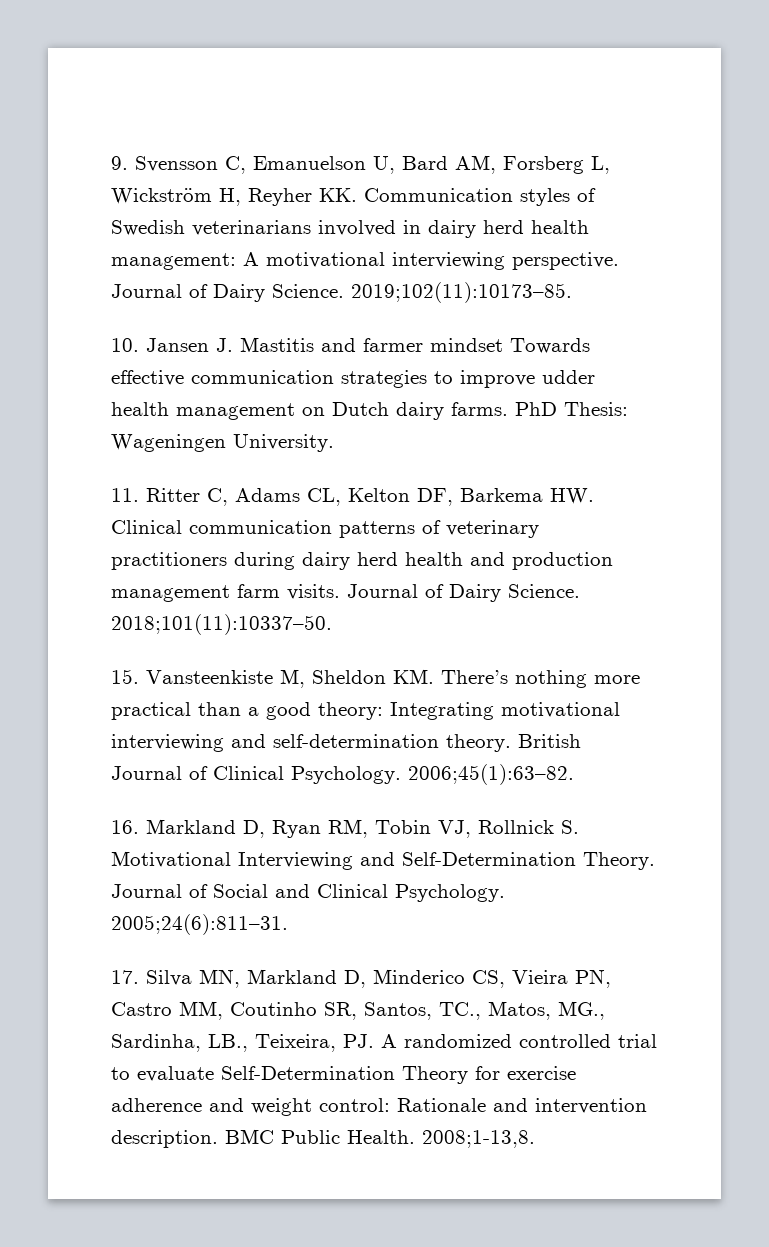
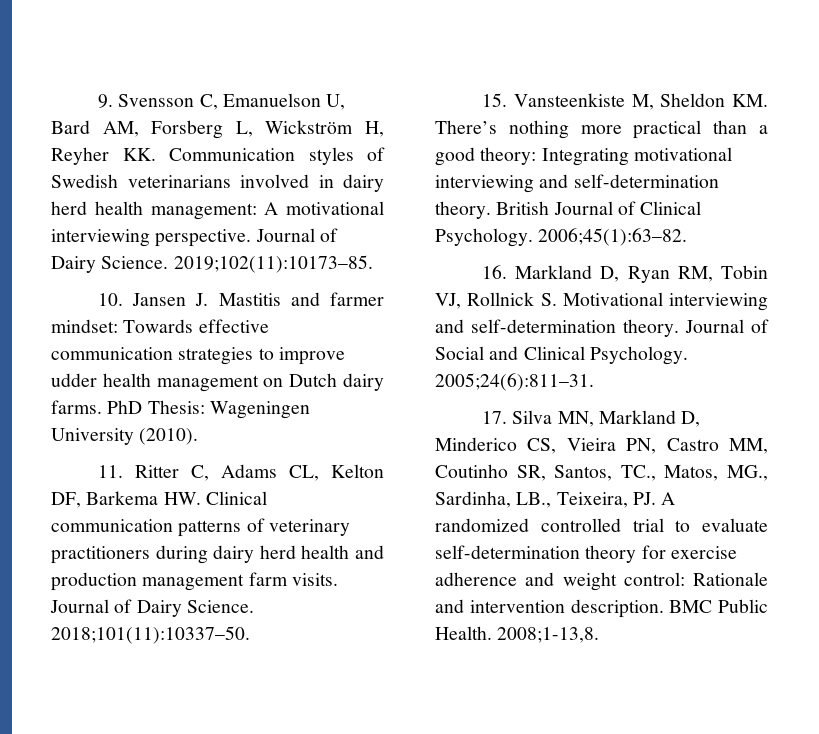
- 10. Jansen J. Mastitis and farmer mindset Towards effective communication strategies to improve udder health management on Dutch dairy farms.
+ 10. Jansen J. Mastitis and farmer mindset: Towards effective communication strategies to improve udder health management on Dutch dairy farms.
- PhD Thesis: Wageningen University.
+ PhD Thesis: Wageningen University (2010).
- 16. Markland D, Ryan RM, Tobin VJ, Rollnick S. Motivational Interviewing and Self-Determination Theory.
+ 16. Markland D, Ryan RM, Tobin VJ, Rollnick S. Motivational interviewing and self-determination theory.
- 17. Silva MN, Markland D, Minderico CS, Vieira PN, Castro MM, Coutinho SR, Santos, TC., Matos, MG., Sardinha, LB., Teixeira, PJ. A randomized controlled trial to evaluate Self-Determination Theory for exercise adherence and weight control: Rationale and intervention description.
+ 17. Silva MN, Markland D, Minderico CS, Vieira PN, Castro MM, Coutinho SR, Santos, TC., Matos, MG., Sardinha, LB., Teixeira, PJ. A randomized controlled trial to evaluate self-determination theory for exercise adherence and weight control: Rationale and intervention description.

